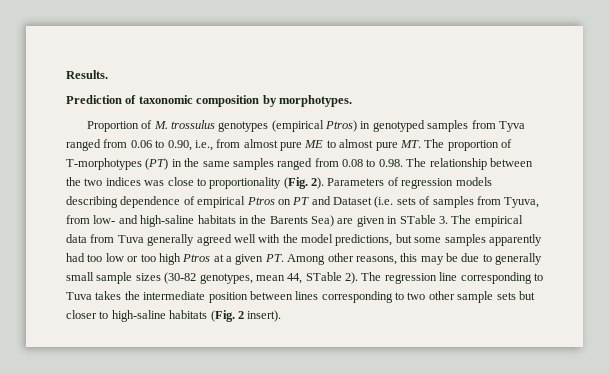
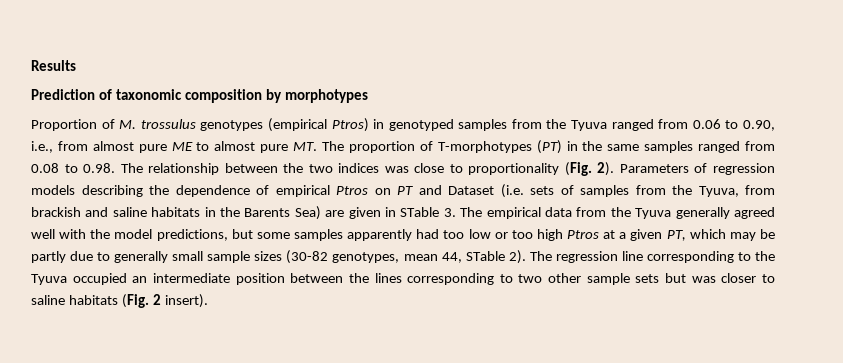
- Results.
+ Results
- Prediction of taxonomic composition by morphotypes.
+ Prediction of taxonomic composition by morphotypes
- Proportion of M. trossulus genotypes (empirical Ptros) in genotyped samples from Tyva ranged from 0.06 to 0.90, i.e., from almost pure ME to almost pure MT. The proportion of T-morphotypes (PT) in the same samples ranged from 0.08 to 0.98. The relationship between the two indices was close to proportionality (Fig. 2).
+ Proportion of M. trossulus genotypes (empirical Ptros) in genotyped samples from the Tyuva ranged from 0.06 to 0.90, i.e., from almost pure ME to almost pure MT. The proportion of T-morphotypes (PT) in the same samples ranged from 0.08 to 0.98. The relationship between the two indices was close to proportionality (Fig. 2).
- Parameters of regression models describing dependence of empirical Ptros on PT and Dataset (i.e. sets of samples from Tyuva, from low- and high-saline habitats in the Barents Sea) are given in STable 3. The empirical data from Tuva generally agreed well with the model predictions, but some samples apparently had too low or too high Ptros at a given PT. Among other reasons, this may be due to generally small sample sizes (30-82 genotypes, mean 44, STable 2).
+ Parameters of regression models describing the dependence of empirical Ptros on PT and Dataset (i.e. sets of samples from the Tyuva, from brackish and saline habitats in the Barents Sea) are given in STable 3. The empirical data from the Tyuva generally agreed well with the model predictions, but some samples apparently had too low or too high Ptros at a given PT, which may be partly due to generally small sample sizes (30-82 genotypes, mean 44, STable 2).
- The regression line corresponding to Tuva takes the intermediate position between lines corresponding to two other sample sets but closer to high-saline habitats (Fig. 2 insert).
+ The regression line corresponding to the Tyuva occupied an intermediate position between the lines corresponding to two other sample sets but was closer to saline habitats (Fig. 2 insert).

